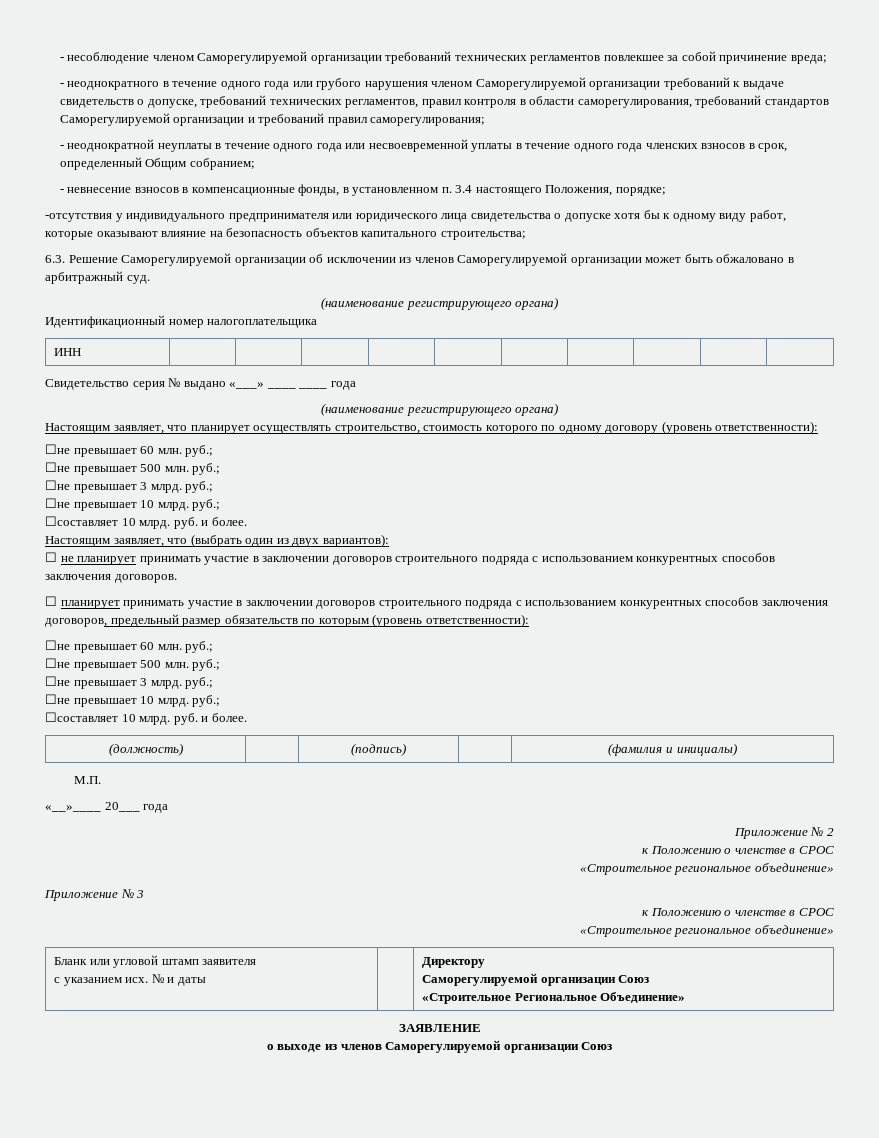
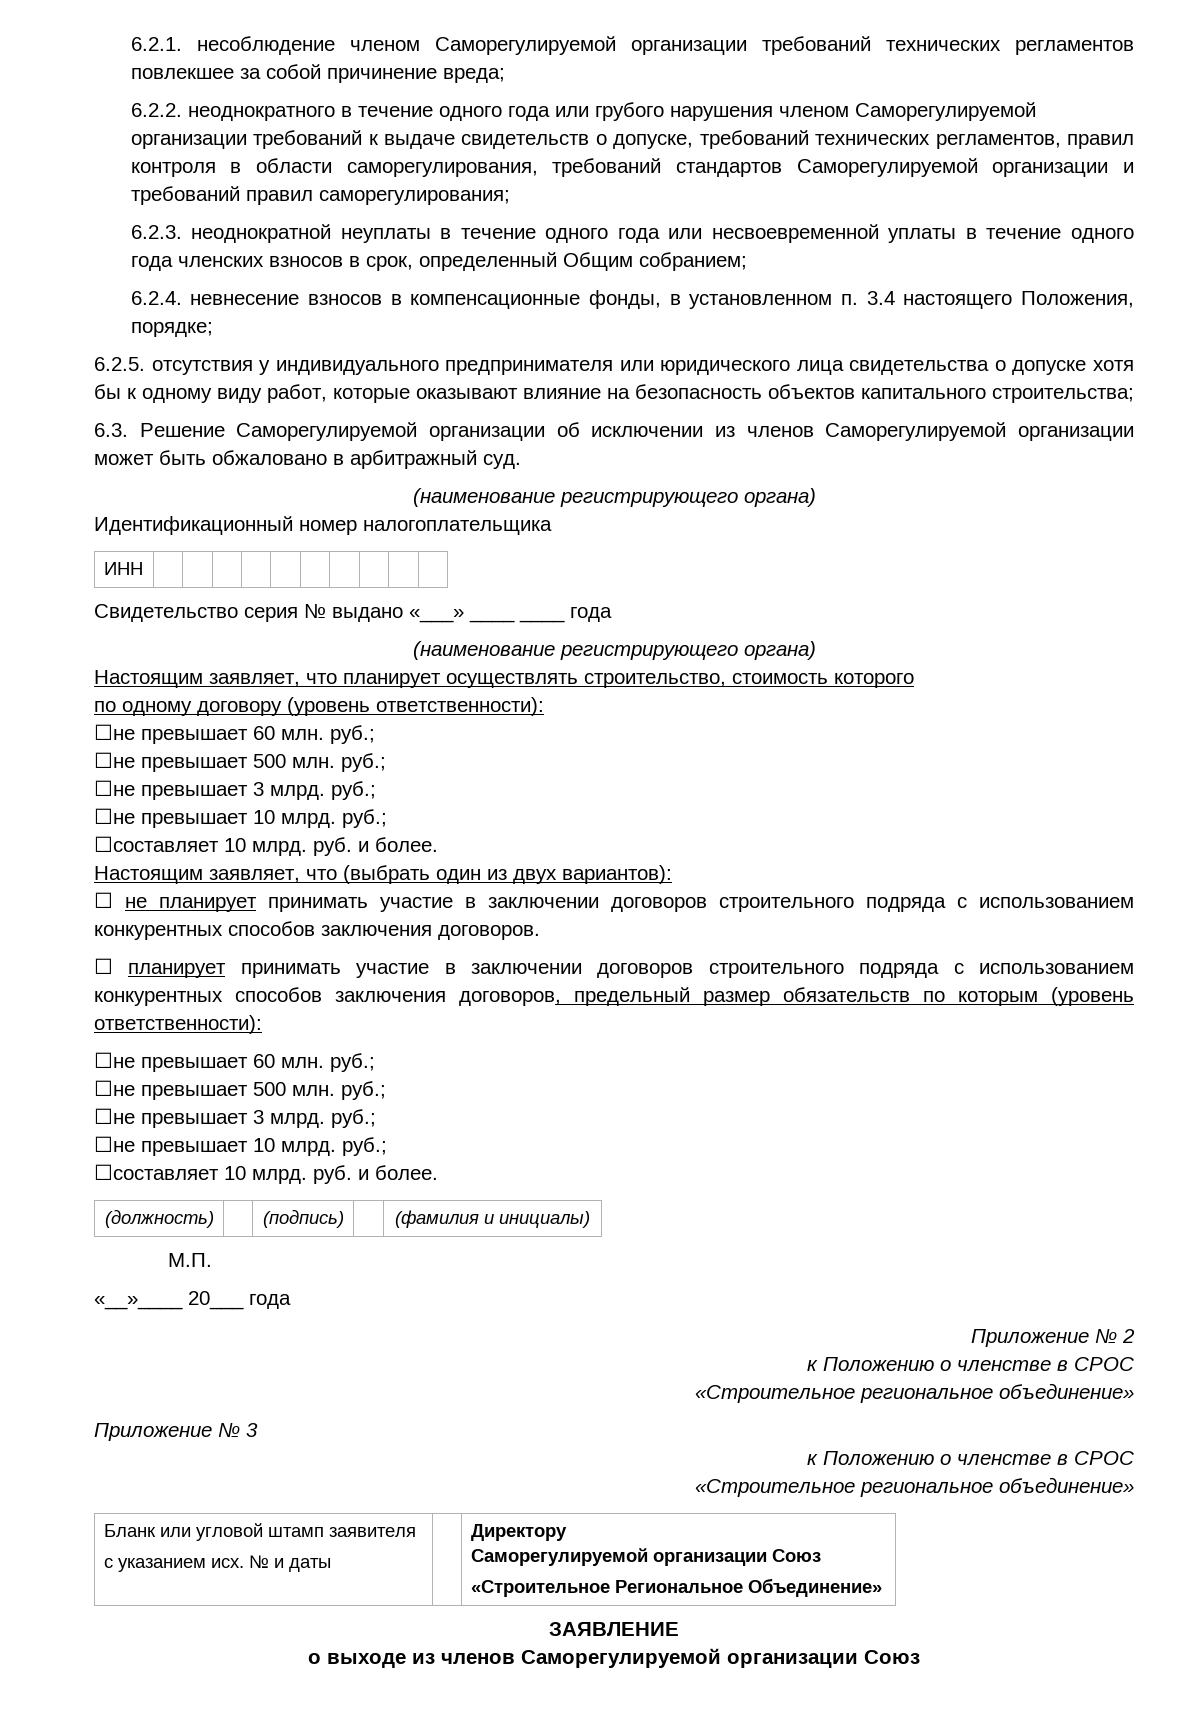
- - несоблюдение членом Саморегулируемой организации требований технических регламентов повлекшее за собой причинение вреда;
+ 6.2.1. несоблюдение членом Саморегулируемой организации требований технических регламентов повлекшее за собой причинение вреда;
- - неоднократного в течение одного года или грубого нарушения членом Саморегулируемой организации требований к выдаче свидетельств о допуске, требований технических регламентов, правил контроля в области саморегулирования, требований стандартов Саморегулируемой организации и требований правил саморегулирования;
+ 6.2.2. неоднократного в течение одного года или грубого нарушения членом Саморегулируемой организации требований к выдаче свидетельств о допуске, требований технических регламентов, правил контроля в области саморегулирования, требований стандартов Саморегулируемой организации и требований правил саморегулирования;
- - неоднократной неуплаты в течение одного года или несвоевременной уплаты в течение одного года членских взносов в срок, определенный Общим собранием;
+ 6.2.3. неоднократной неуплаты в течение одного года или несвоевременной уплаты в течение одного года членских взносов в срок, определенный Общим собранием;
- - невнесение взносов в компенсационные фонды, в установленном п. 3.4 настоящего Положения, порядке;
+ 6.2.4. невнесение взносов в компенсационные фонды, в установленном п. 3.4 настоящего Положения, порядке;
- -отсутствия у индивидуального предпринимателя или юридического лица свидетельства о допуске хотя бы к одному виду работ, которые оказывают влияние на безопасность объектов капитального строительства;
+ 6.2.5. отсутствия у индивидуального предпринимателя или юридического лица свидетельства о допуске хотя бы к одному виду работ, которые оказывают влияние на безопасность объектов капитального строительства;
- Настоящим заявляет, что планирует осуществлять строительство, стоимость которого по одному договору (уровень ответственности):
+ Настоящим заявляет, что планирует осуществлять строительство, стоимость которого
+ по одному договору (уровень ответственности):

